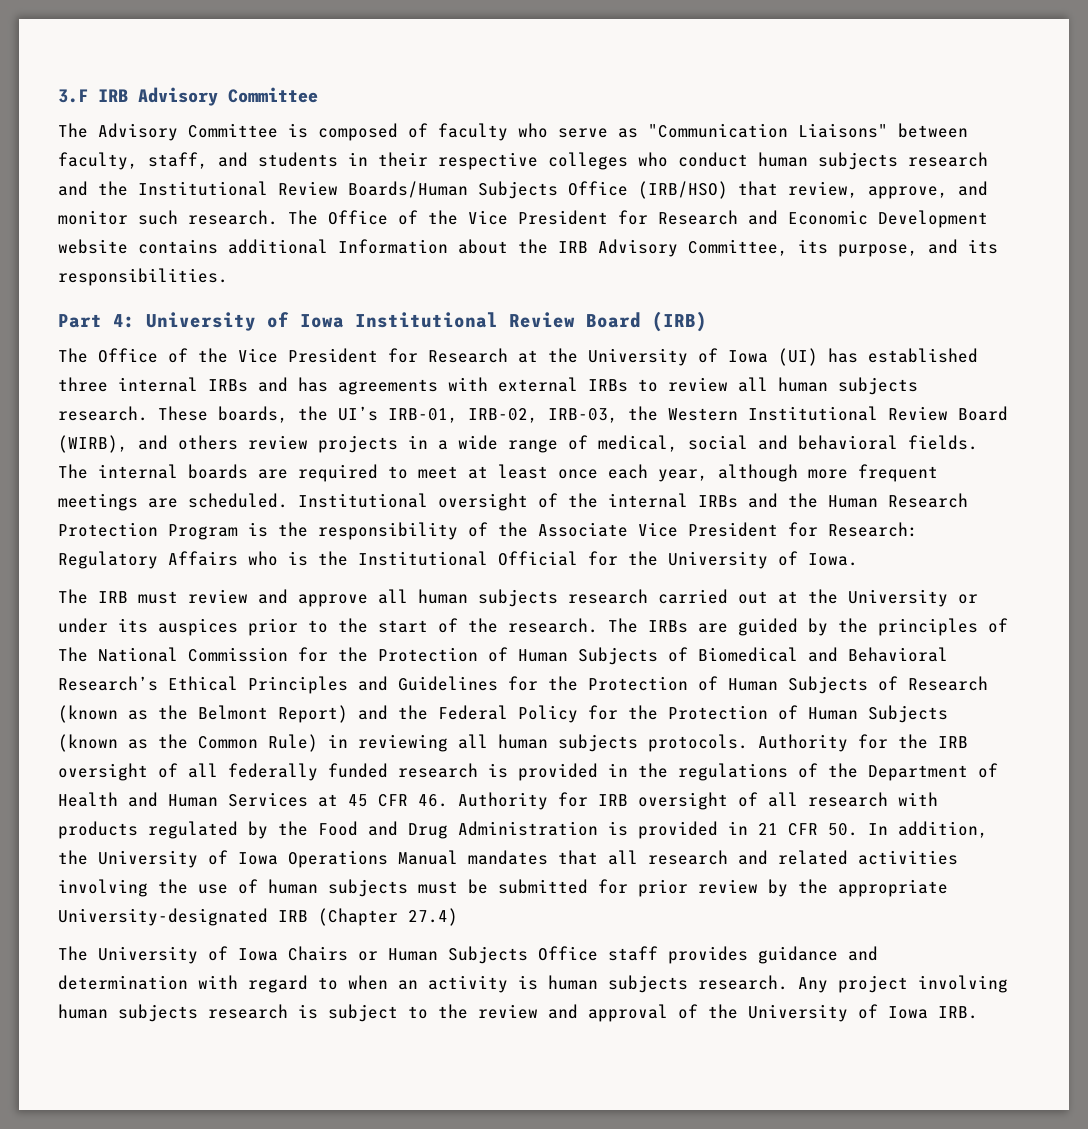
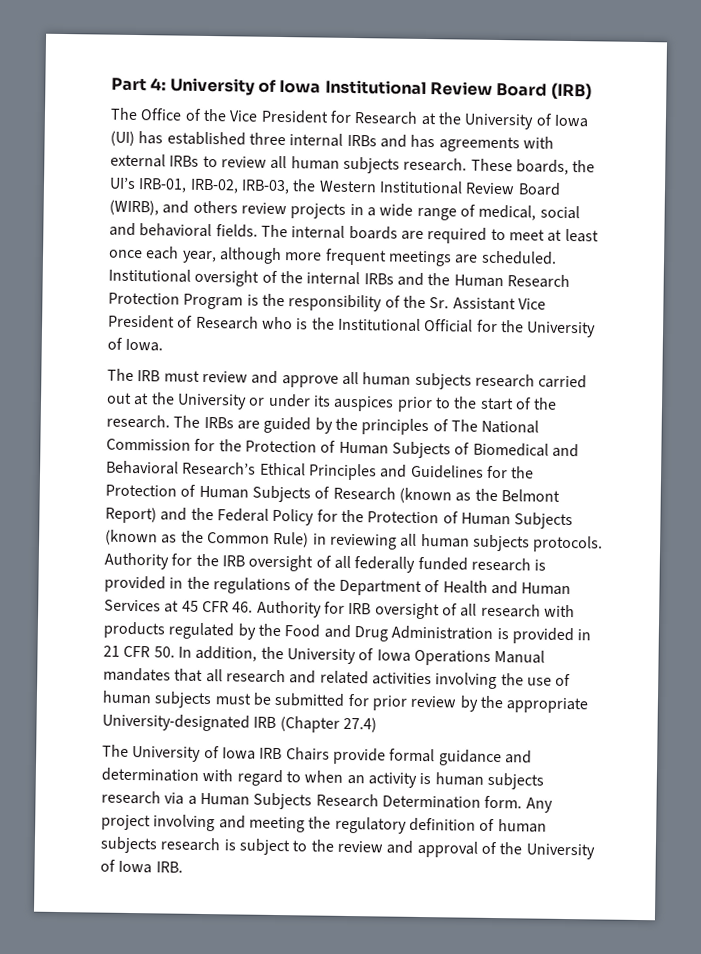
- 3.F IRB Advisory Committee
- The Advisory Committee is composed of faculty who serve as "Communication Liaisons" between faculty, staff, and students in their respective colleges who conduct human subjects research and the Institutional Review Boards/Human Subjects Office (IRB/HSO) that review, approve, and monitor such research. The Office of the Vice President for Research and Economic Development website contains additional Information about the IRB Advisory Committee, its purpose, and its responsibilities.
- Institutional oversight of the internal IRBs and the Human Research Protection Program is the responsibility of the Associate Vice President for Research: Regulatory Affairs who is the Institutional Official for the University of Iowa.
+ Institutional oversight of the internal IRBs and the Human Research Protection Program is the responsibility of the Sr. Assistant Vice President of Research who is the Institutional Official for the University of Iowa.
- The University of Iowa Chairs or Human Subjects Office staff provides guidance and determination with regard to when an activity is human subjects research. Any project involving human subjects research is subject to the review and approval of the University of Iowa IRB.
+ The University of Iowa IRB Chairs provide formal guidance and determination with regard to when an activity is human subjects research via a Human Subjects Research Determination form. Any project involving and meeting the regulatory definition of human subjects research is subject to the review and approval of the University of Iowa IRB.

